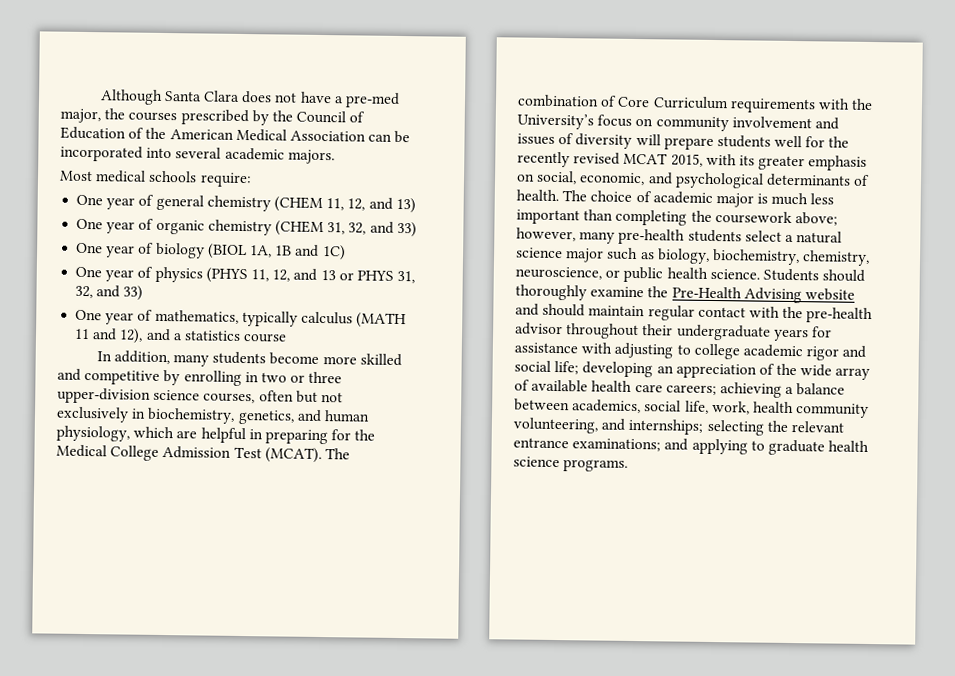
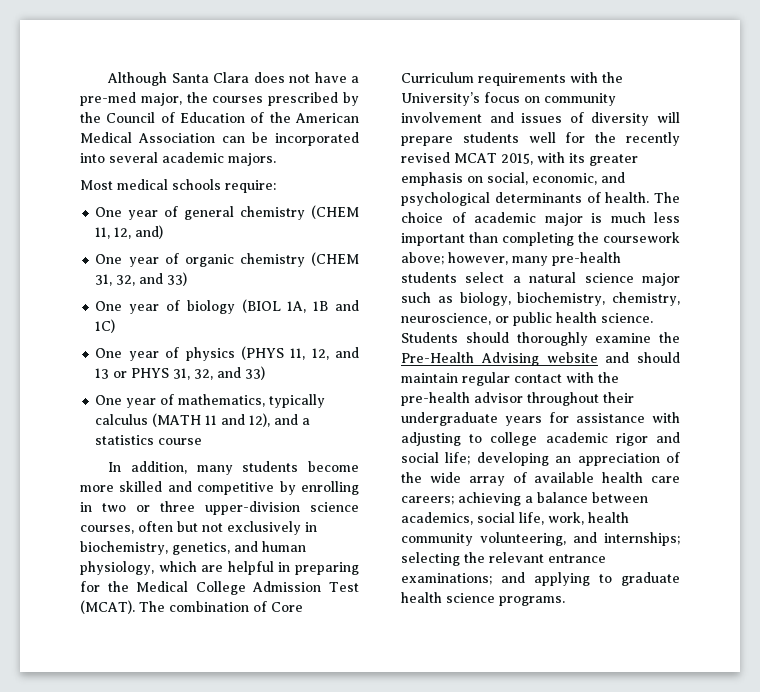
- One year of general chemistry (CHEM 11, 12, and 13)
+ One year of general chemistry (CHEM 11, 12, and)

